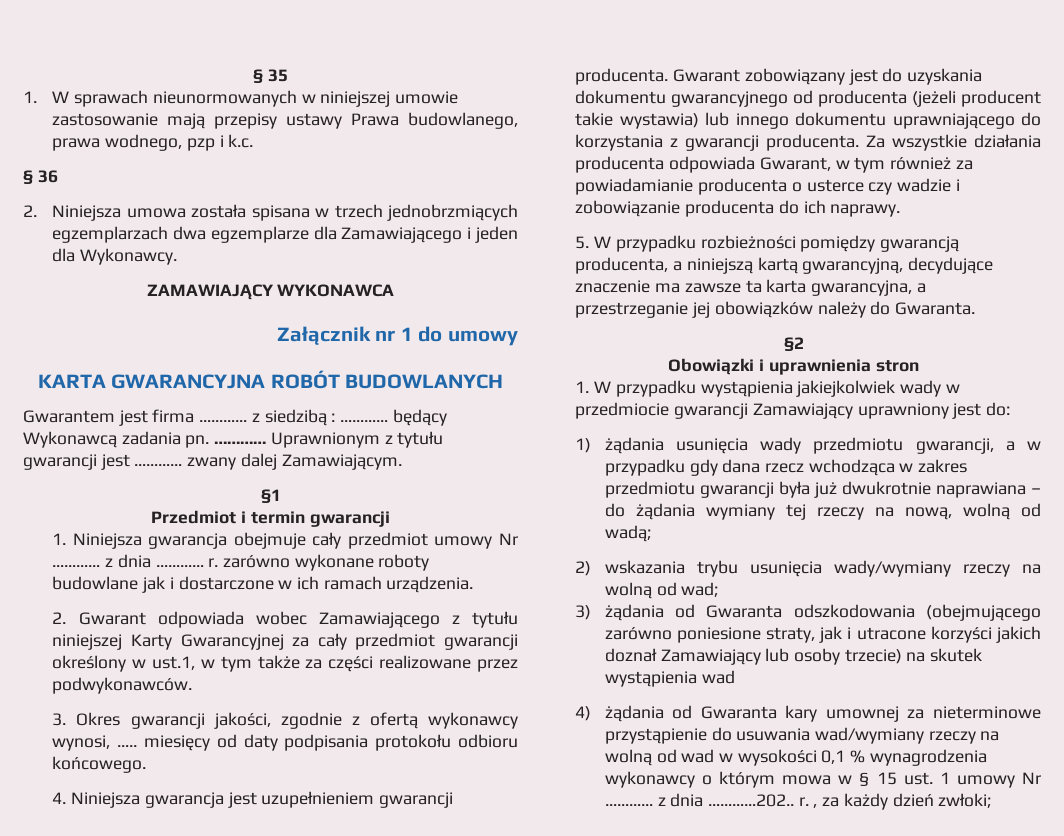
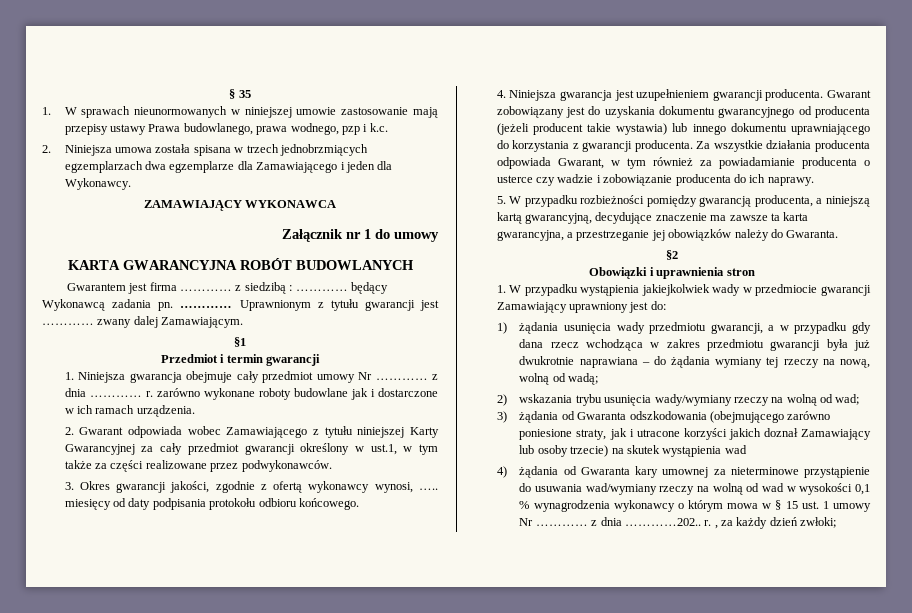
- § 36

